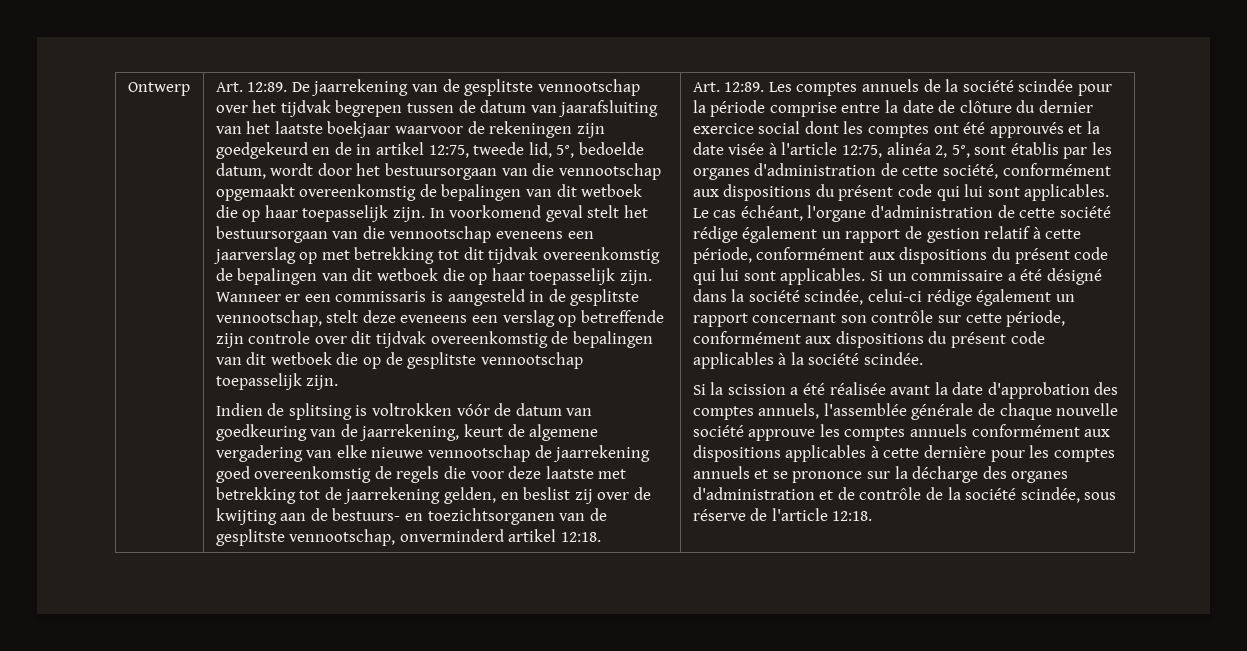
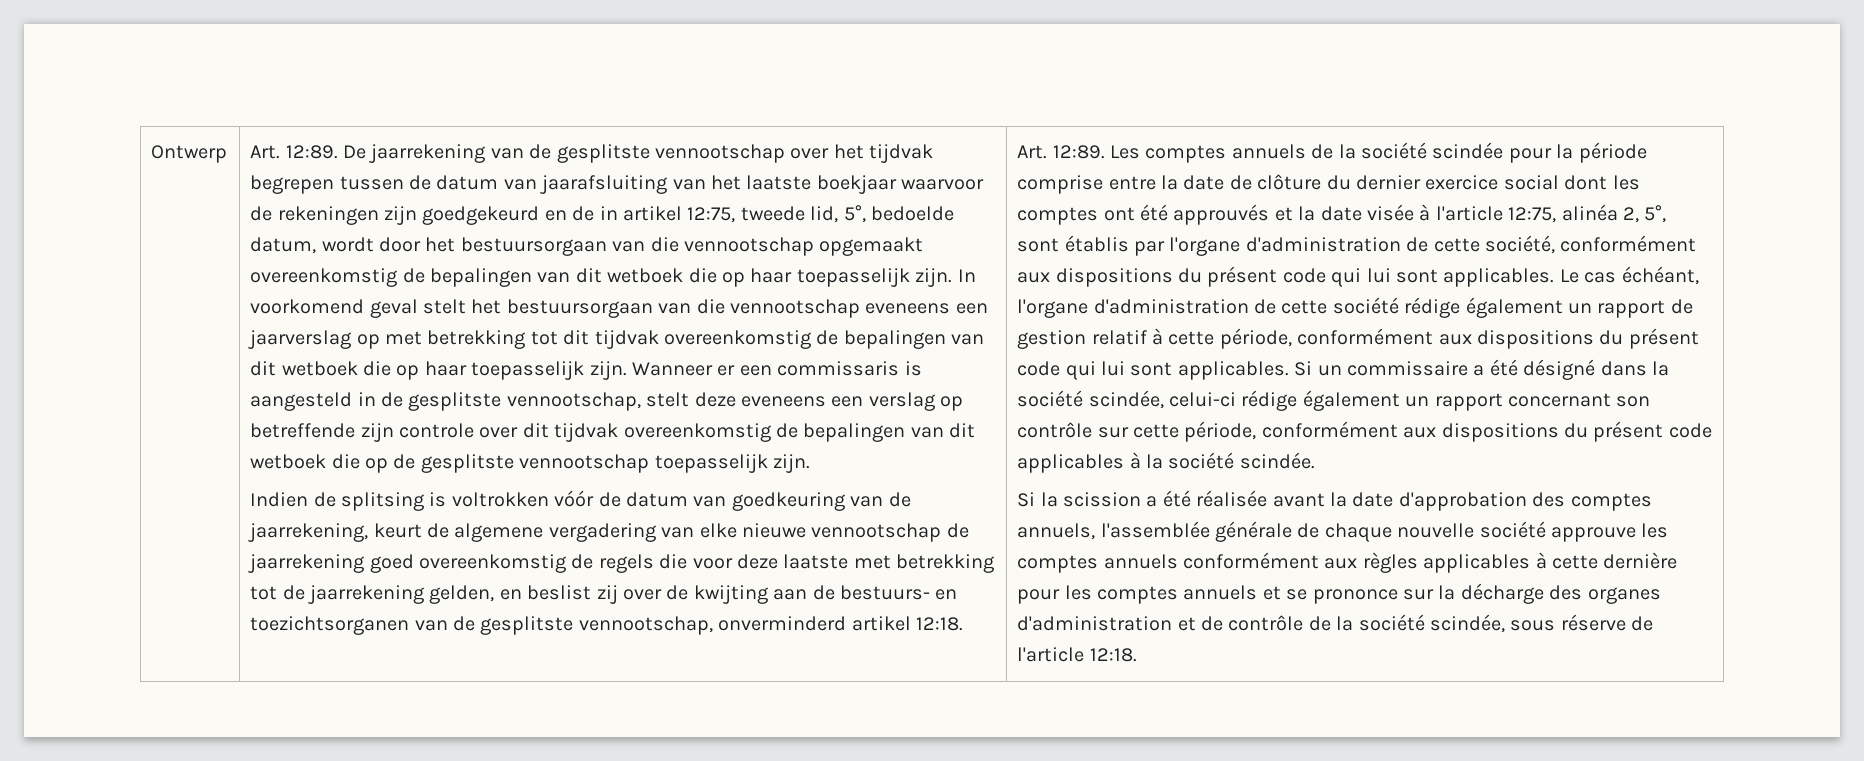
- Les comptes annuels de la société scindée pour la période comprise entre la date de clôture du dernier exercice social dont les comptes ont été approuvés et la date visée à l'article 12:75, alinéa 2, 5°, sont établis par les organes d'administration de cette société, conformément aux dispositions du présent code qui lui sont applicables.
+ Les comptes annuels de la société scindée pour la période comprise entre la date de clôture du dernier exercice social dont les comptes ont été approuvés et la date visée à l'article 12:75, alinéa 2, 5°, sont établis par l'organe d'administration de cette société, conformément aux dispositions du présent code qui lui sont applicables.
- Si la scission a été réalisée avant la date d'approbation des comptes annuels, l'assemblée générale de chaque nouvelle société approuve les comptes annuels conformément aux dispositions applicables à cette dernière pour les comptes annuels et se prononce sur la décharge des organes d'administration et de contrôle de la société scindée, sous réserve de l'article 12:18.
+ Si la scission a été réalisée avant la date d'approbation des comptes annuels, l'assemblée générale de chaque nouvelle société approuve les comptes annuels conformément aux règles applicables à cette dernière pour les comptes annuels et se prononce sur la décharge des organes d'administration et de contrôle de la société scindée, sous réserve de l'article 12:18.

